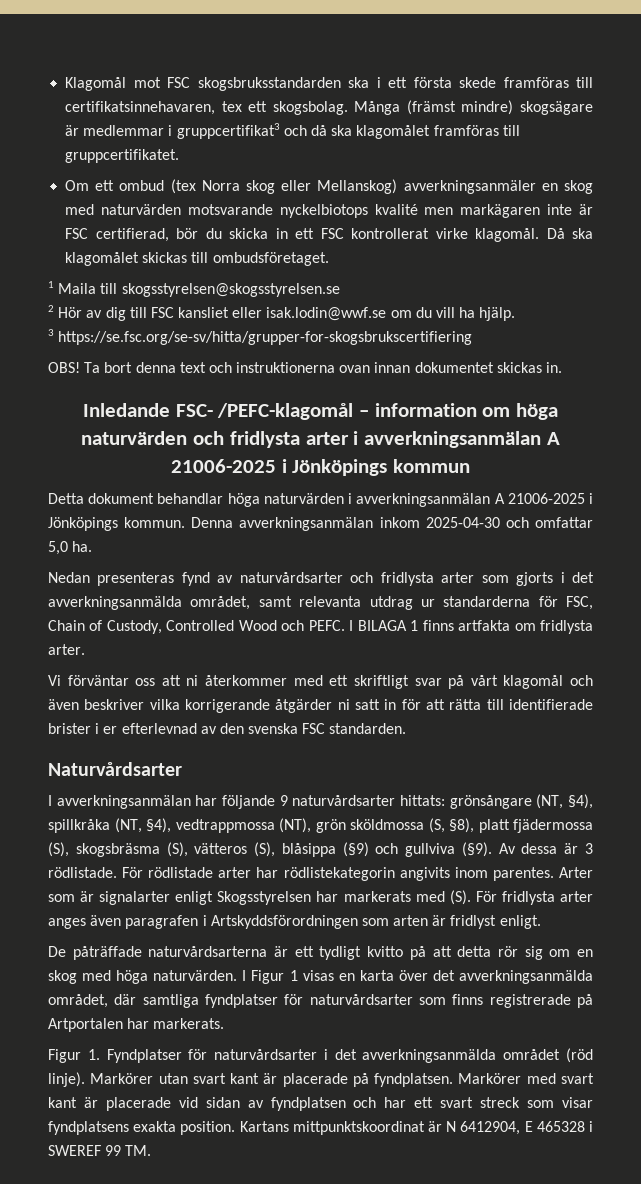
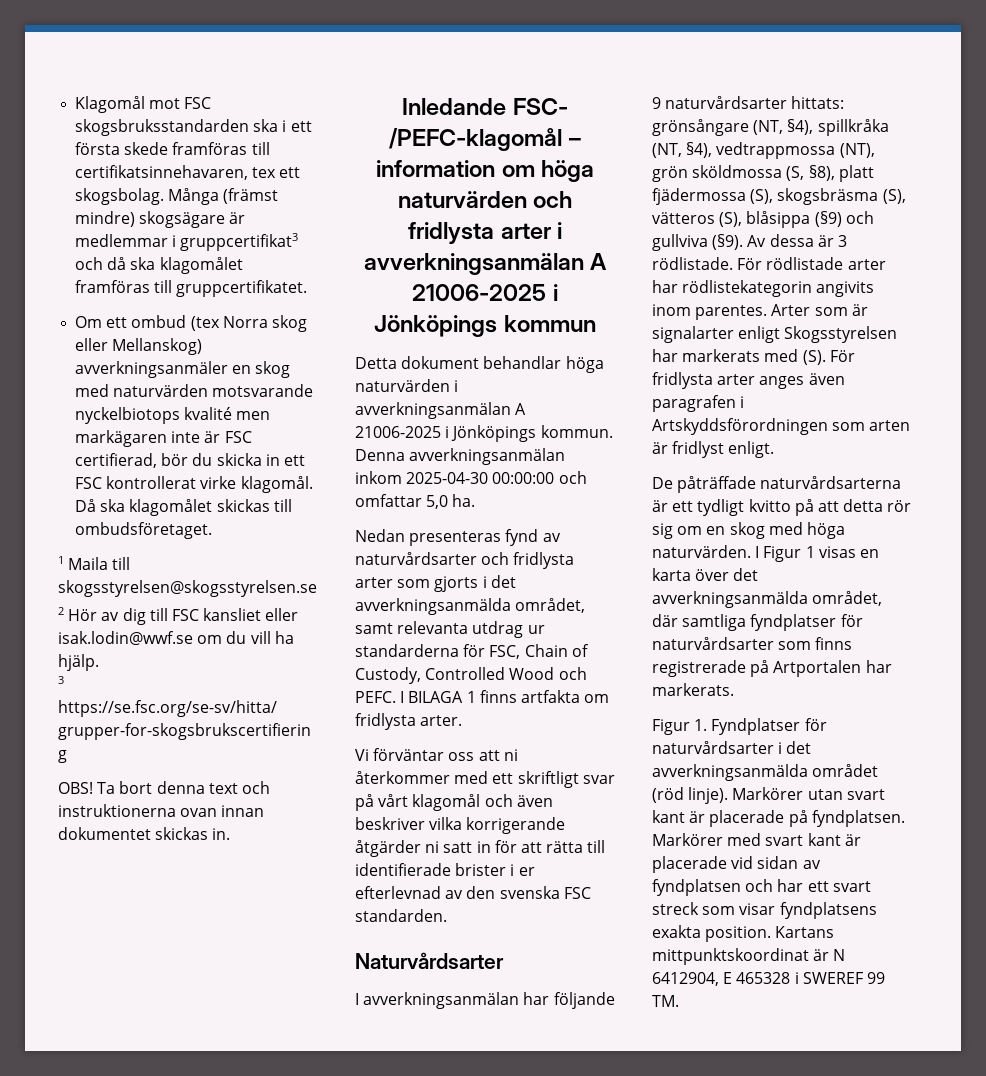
- Denna avverkningsanmälan inkom 2025-04-30 och omfattar 5,0 ha.
+ Denna avverkningsanmälan inkom 2025-04-30 00:00:00 och omfattar 5,0 ha.

